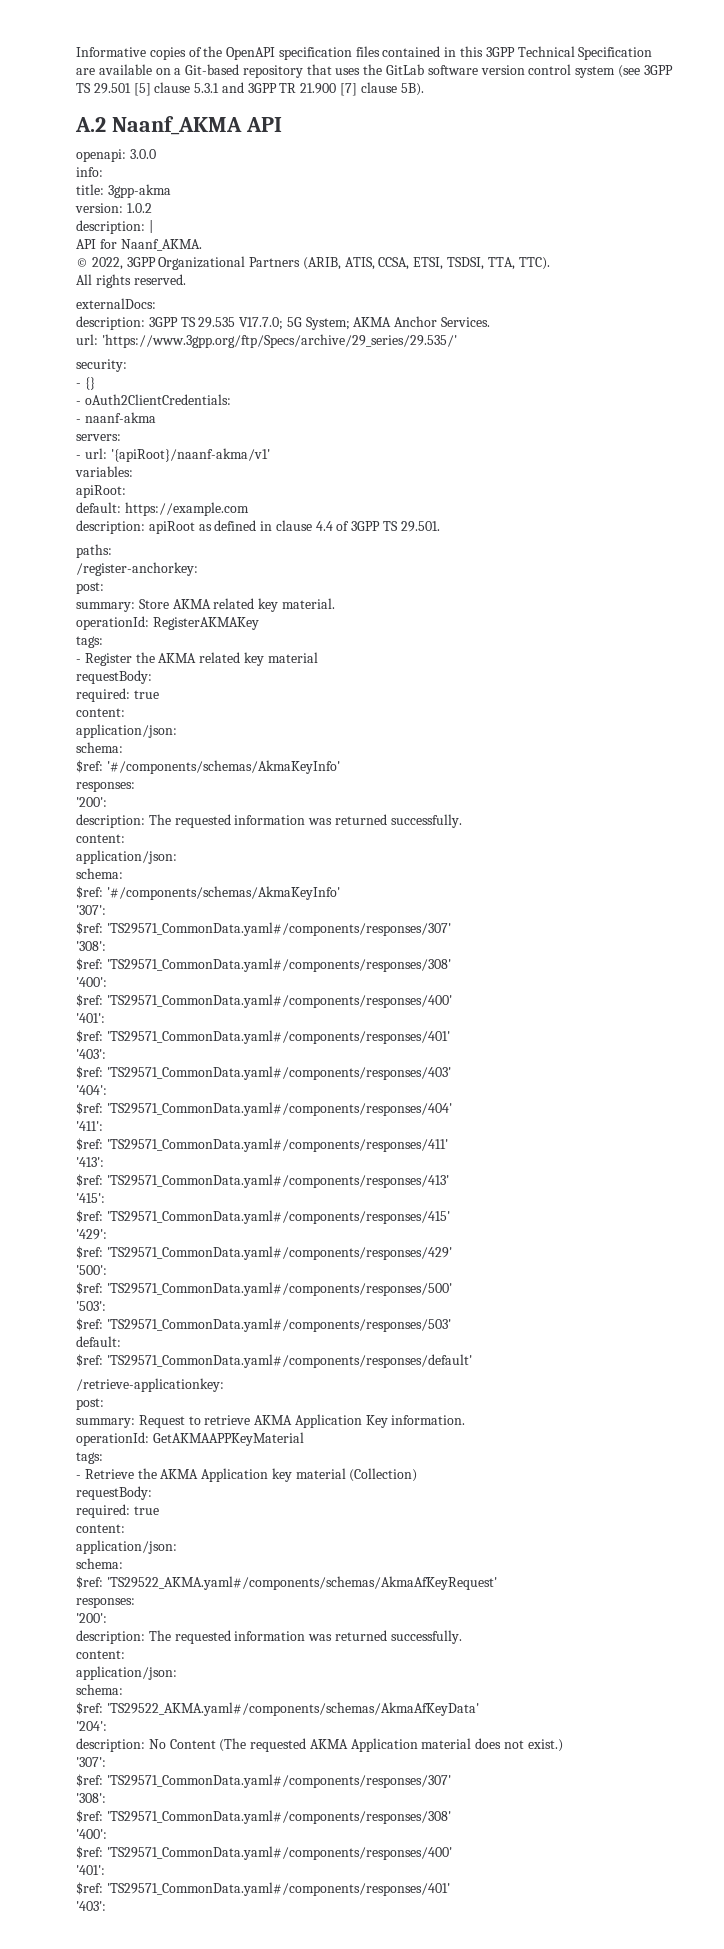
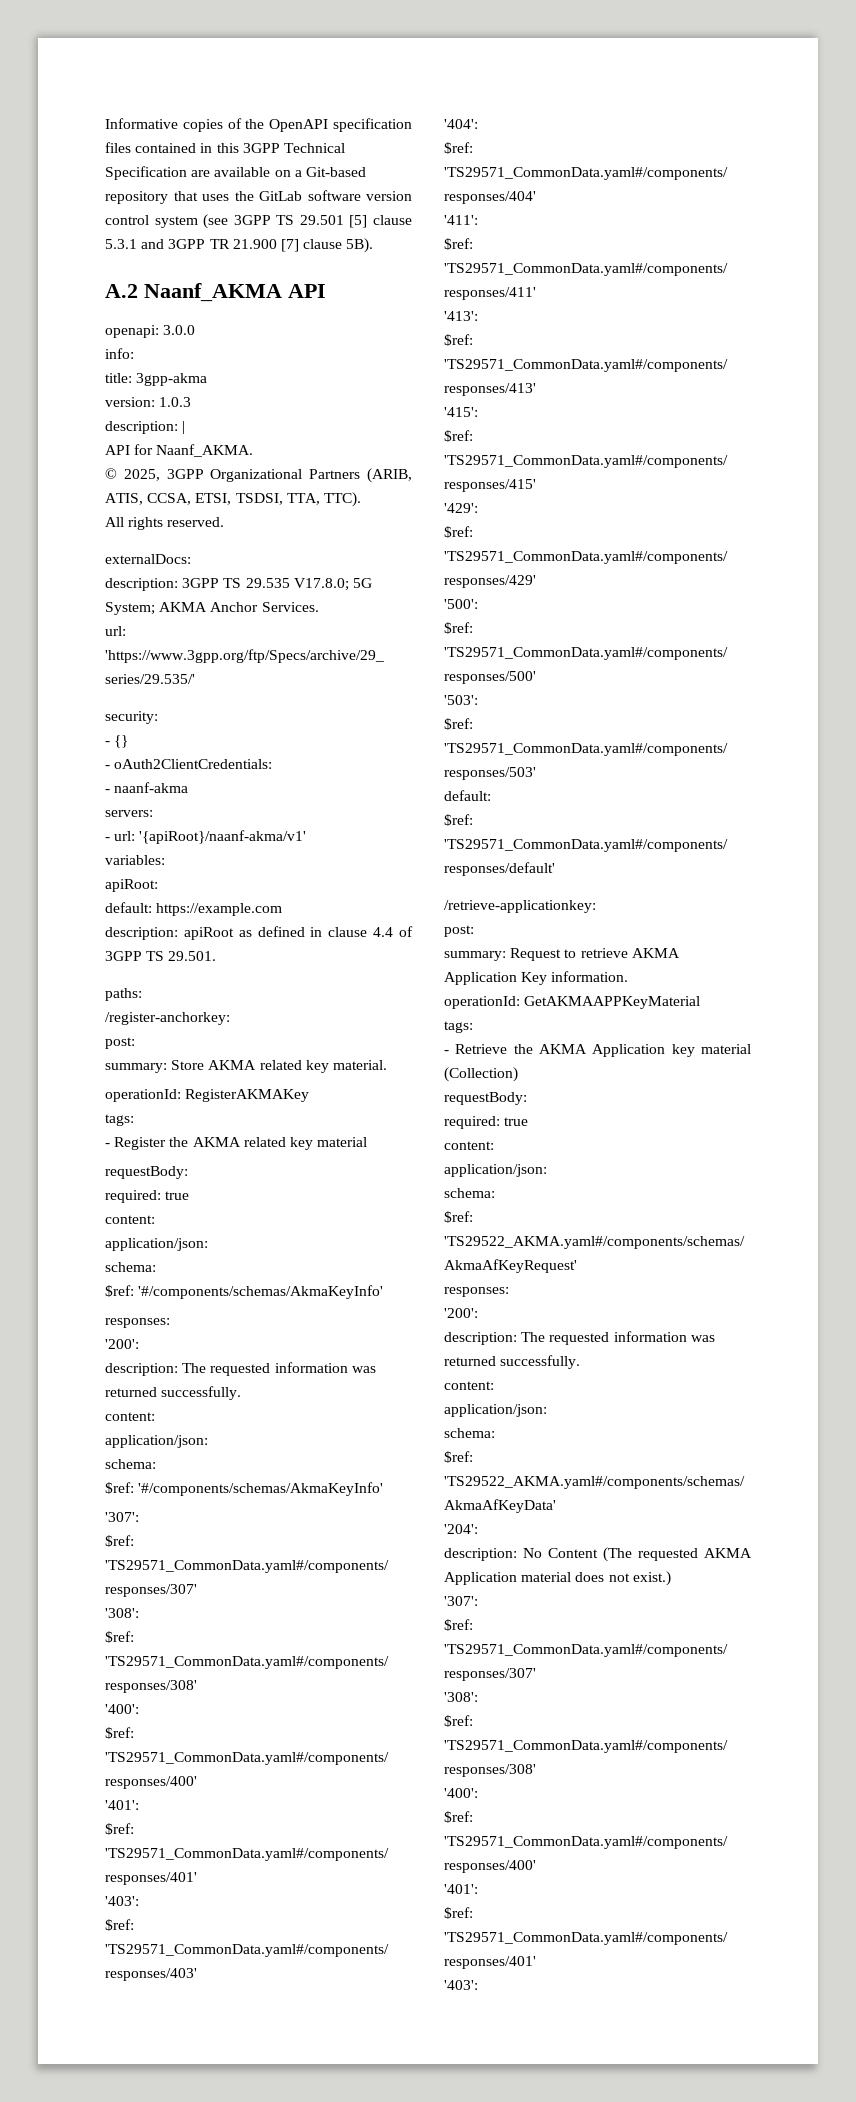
- version: 1.0.2
+ version: 1.0.3
- © 2022, 3GPP Organizational Partners (ARIB, ATIS, CCSA, ETSI, TSDSI, TTA, TTC).
+ © 2025, 3GPP Organizational Partners (ARIB, ATIS, CCSA, ETSI, TSDSI, TTA, TTC).
- description: 3GPP TS 29.535 V17.7.0; 5G System; AKMA Anchor Services.
+ description: 3GPP TS 29.535 V17.8.0; 5G System; AKMA Anchor Services.

